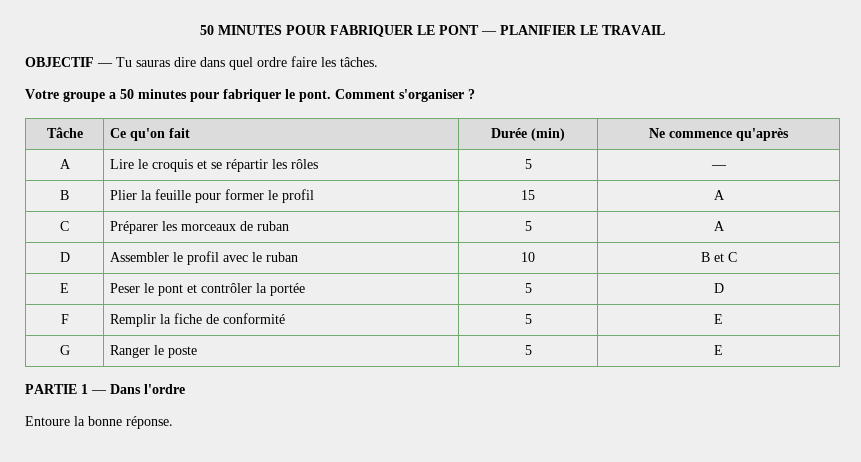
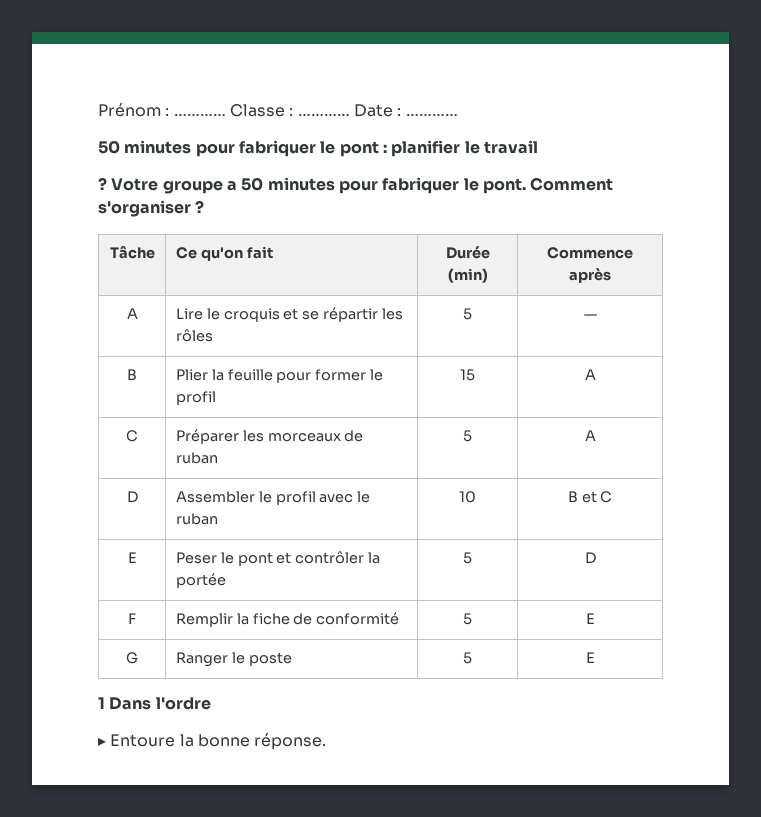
- 50 MINUTES POUR FABRIQUER LE PONT — PLANIFIER LE TRAVAIL
- OBJECTIF — Tu sauras dire dans quel ordre faire les tâches.
- Votre groupe a 50 minutes pour fabriquer le pont.
+ Prénom : ………… Classe : ………… Date : …………
+ 50 minutes pour fabriquer le pont : planifier le travail
+ ? Votre groupe a 50 minutes pour fabriquer le pont.
- Tâche | Ce qu'on fait | Durée (min) | Ne commence qu'après
+ Tâche | Ce qu'on fait | Durée (min) | Commence après
- PARTIE 1 — Dans l'ordre
+ 1 Dans l'ordre
- Entoure la bonne réponse.
+ ▸ Entoure la bonne réponse.

